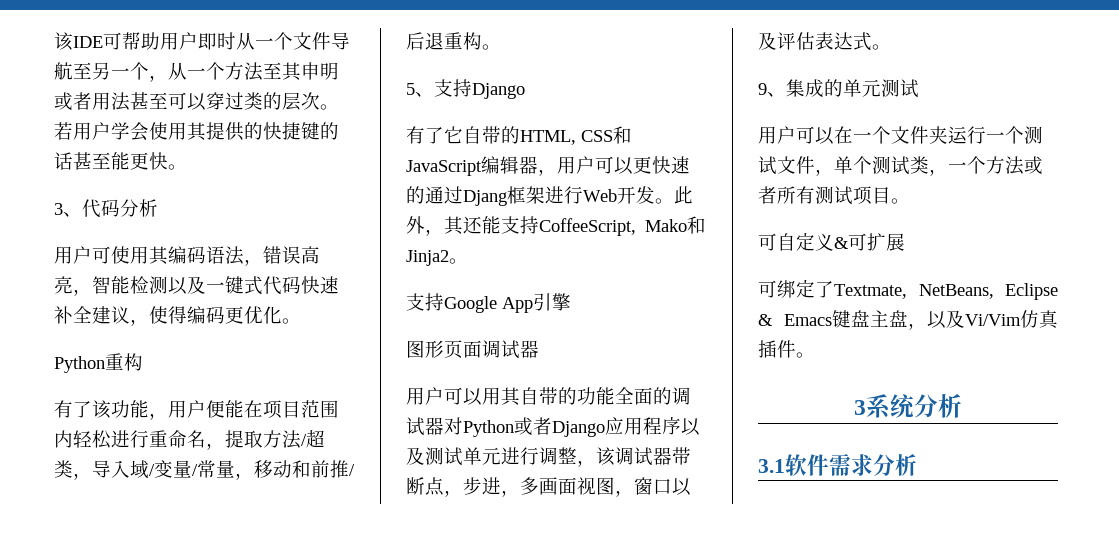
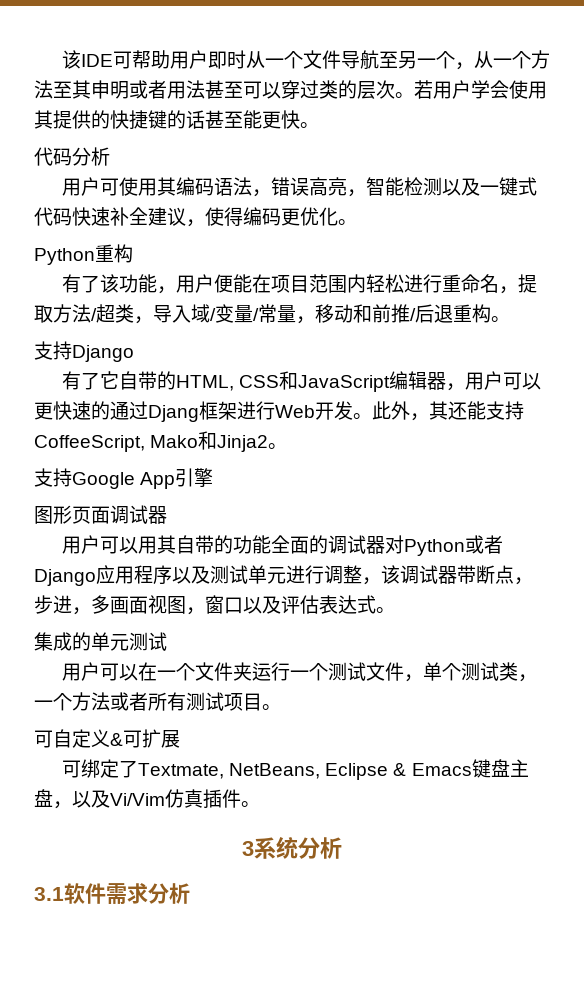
- 3、代码分析
+ 代码分析
- 5、支持Django
+ 支持Django
- 9、集成的单元测试
+ 集成的单元测试

